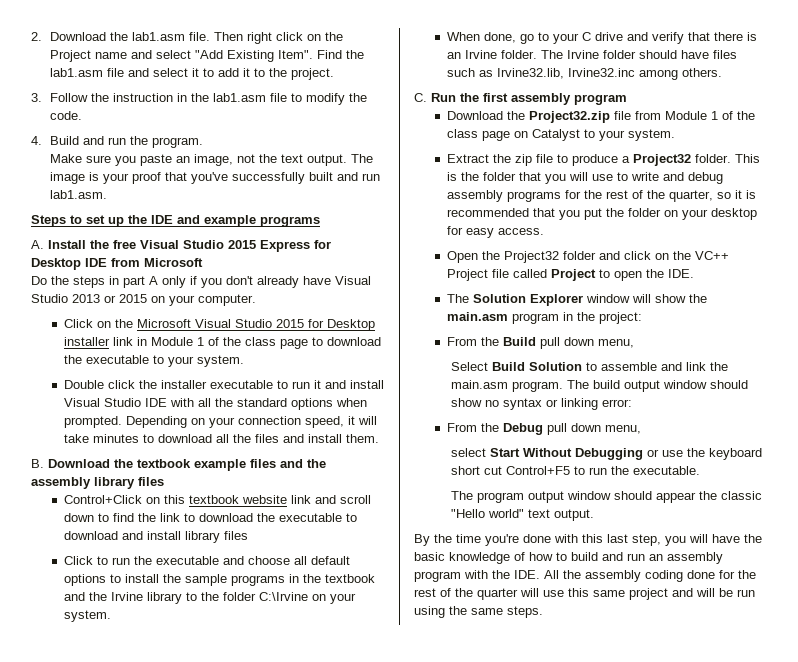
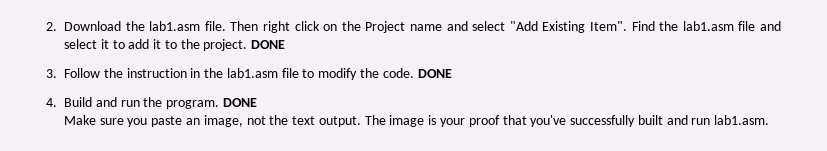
- Find the lab1.asm file and select it to add it to the project.
+ Find the lab1.asm file and select it to add it to the project. DONE
- 3. Follow the instruction in the lab1.asm file to modify the code.
+ 3. Follow the instruction in the lab1.asm file to modify the code. DONE
- 4. Build and run the program.
+ 4. Build and run the program. DONE
- Steps to set up the IDE and example programs
- A. Install the free Visual Studio 2015 Express for Desktop IDE from Microsoft
- Do the steps in part A only if you don't already have Visual Studio 2013 or 2015 on your computer.
- Click on the Microsoft Visual Studio 2015 for Desktop installer link in Module 1 of the class page to download the executable to your system.
- Double click the installer executable to run it and install Visual Studio IDE with all the standard options when prompted. Depending on your connection speed, it will take minutes to download all the files and install them.
- B. Download the textbook example files and the assembly library files
- Control+Click on this textbook website link and scroll down to find the link to download the executable to download and install library files
- Click to run the executable and choose all default options to install the sample programs in the textbook and the Irvine library to the folder C:\Irvine on your system.
- When done, go to your C drive and verify that there is an Irvine folder. The Irvine folder should have files such as Irvine32.lib, Irvine32.inc among others.
- C. Run the first assembly program
- Download the Project32.zip file from Module 1 of the class page on Catalyst to your system.
- Extract the zip file to produce a Project32 folder. This is the folder that you will use to write and debug assembly programs for the rest of the quarter, so it is recommended that you put the folder on your desktop for easy access.
- Open the Project32 folder and click on the VC++ Project file called Project to open the IDE.
- The Solution Explorer window will show the main.asm program in the project:
- From the Build pull down menu,
- Select Build Solution to assemble and link the main.asm program. The build output window should show no syntax or linking error:
- From the Debug pull down menu,
- select Start Without Debugging or use the keyboard short cut Control+F5 to run the executable.
- The program output window should appear the classic "Hello world" text output.
- By the time you're done with this last step, you will have the basic knowledge of how to build and run an assembly program with the IDE. All the assembly coding done for the rest of the quarter will use this same project and will be run using the same steps.

